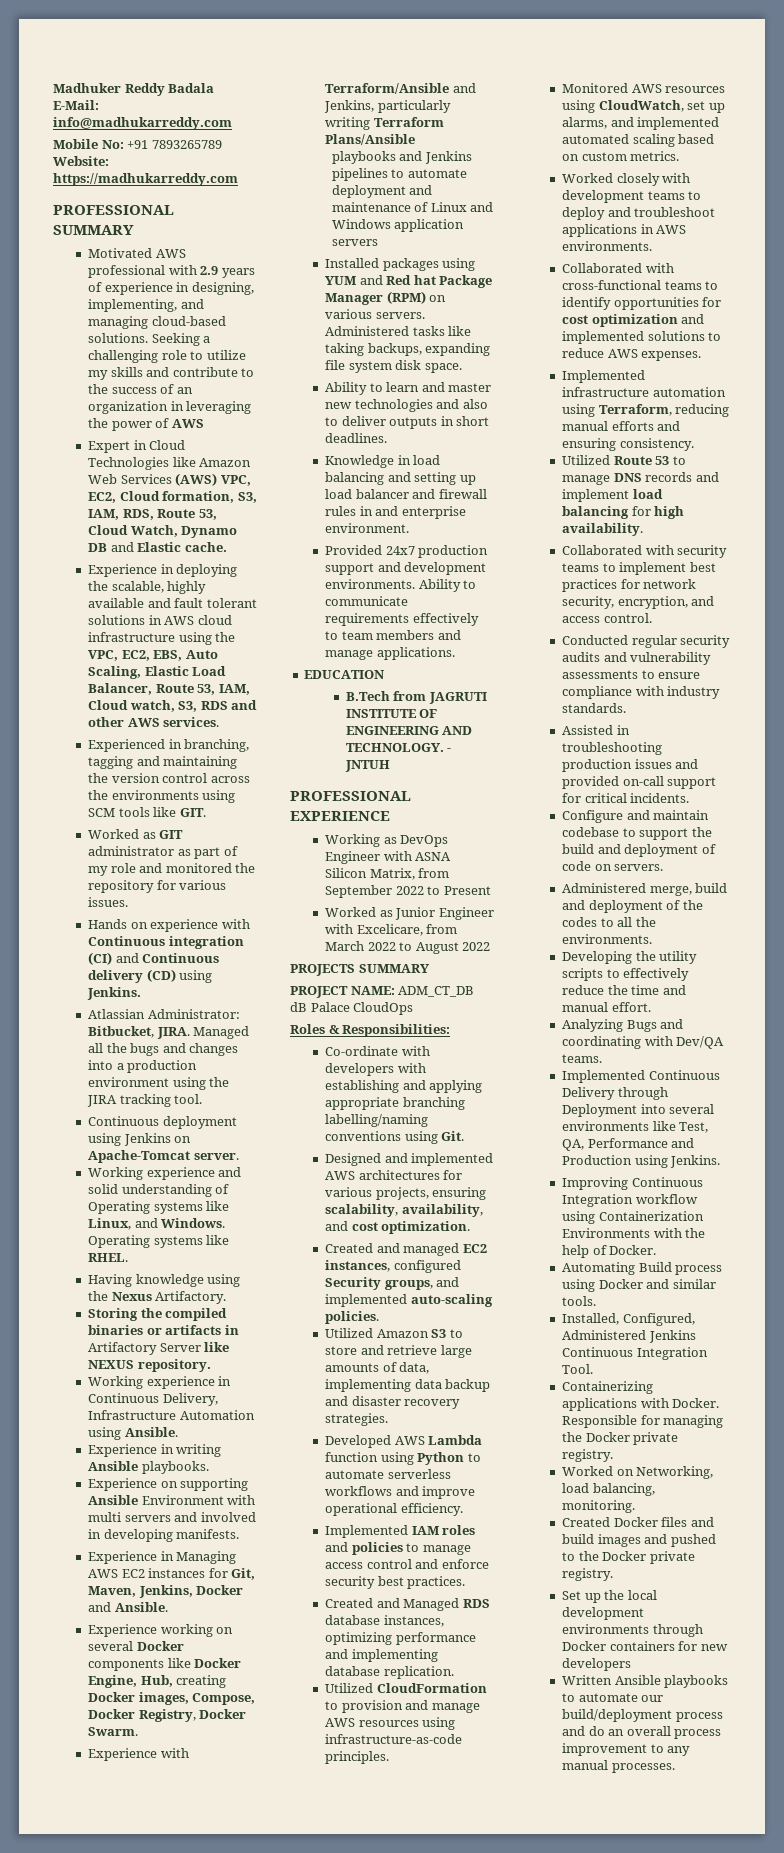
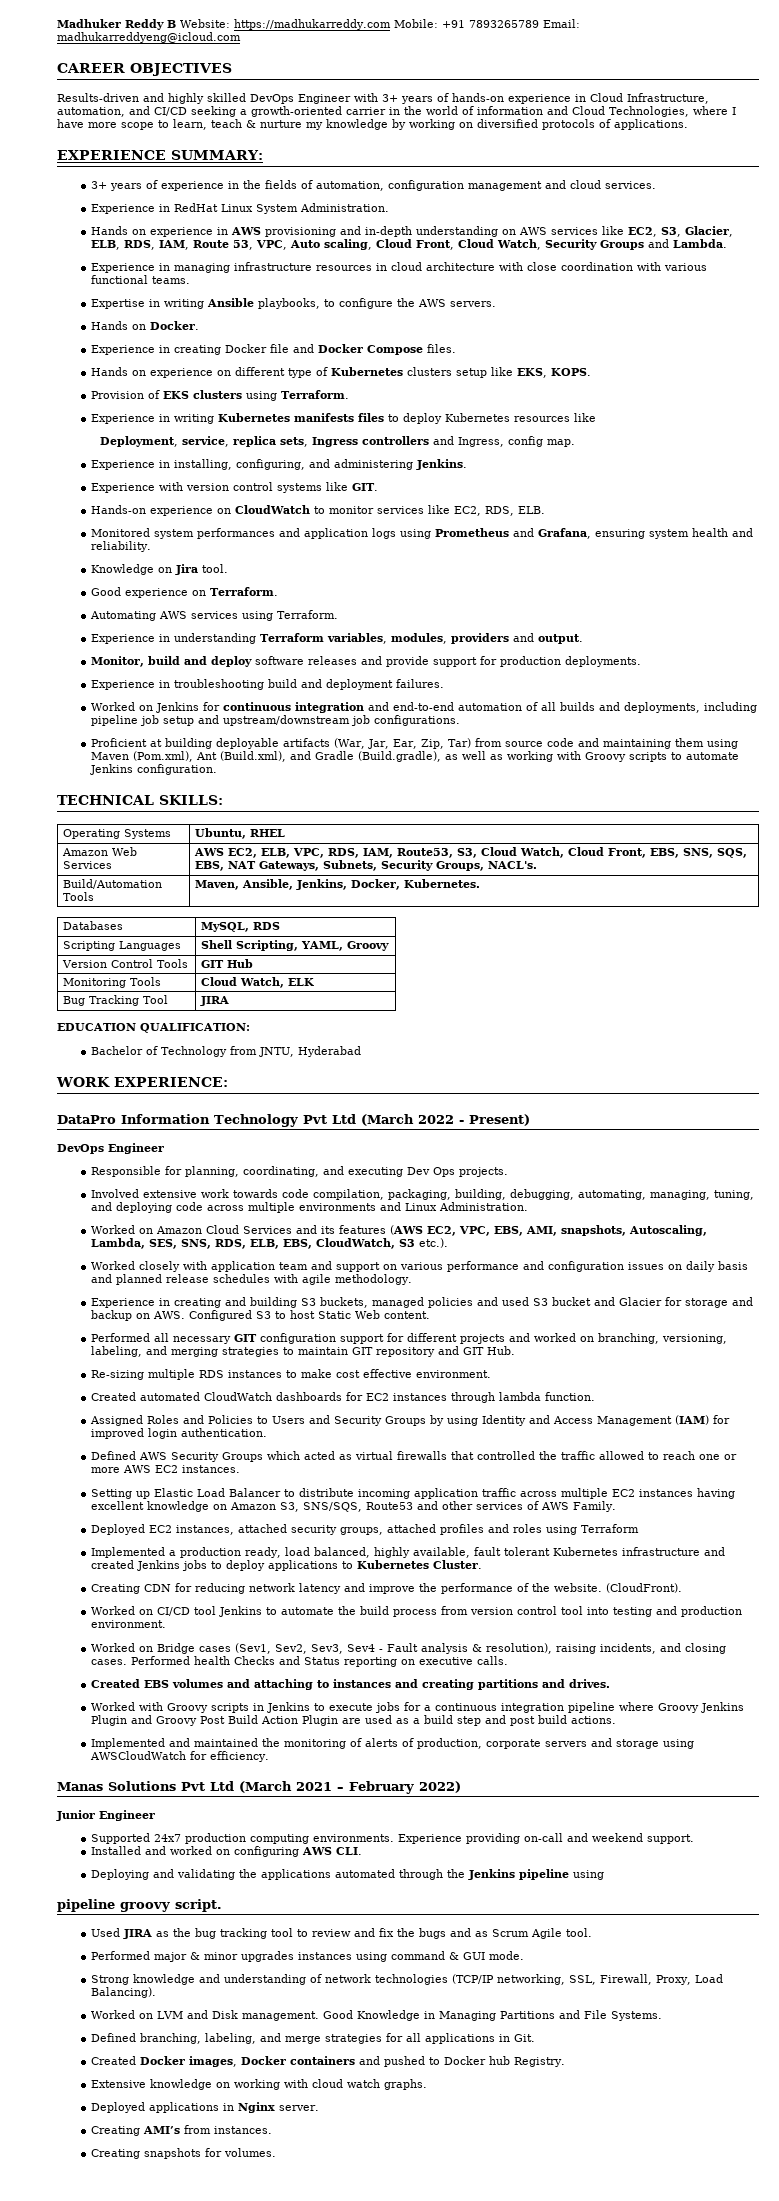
- Madhuker Reddy Badala E-Mail: info@madhukarreddy.com
- Mobile No: +91 7893265789 Website: https://madhukarreddy.com
- PROFESSIONAL SUMMARY
- Motivated AWS professional with 2.9 years of experience in designing, implementing, and managing cloud-based solutions. Seeking a challenging role to utilize my skills and contribute to the success of an organization in leveraging the power of AWS
- Expert in Cloud Technologies like Amazon Web Services (AWS) VPC, EC2, Cloud formation, S3, IAM, RDS, Route 53, Cloud Watch, Dynamo DB and Elastic cache.
- Experience in deploying the scalable, highly available and fault tolerant solutions in AWS cloud infrastructure using the VPC, EC2, EBS, Auto Scaling, Elastic Load Balancer, Route 53, IAM, Cloud watch, S3, RDS and other AWS services.
- Experienced in branching, tagging and maintaining the version control across the environments using SCM tools like GIT.
- Worked as GIT administrator as part of my role and monitored the repository for various issues.
- Hands on experience with Continuous integration (CI) and Continuous delivery (CD) using Jenkins.
- Atlassian Administrator: Bitbucket, JIRA. Managed all the bugs and changes into a production environment using the JIRA tracking tool.
- Continuous deployment using Jenkins on Apache-Tomcat server.
- Working experience and solid understanding of Operating systems like Linux, and Windows. Operating systems like RHEL.
- Having knowledge using the Nexus Artifactory.
- Storing the compiled binaries or artifacts in Artifactory Server like NEXUS repository.
- Working experience in Continuous Delivery, Infrastructure Automation using Ansible.
- Experience in writing Ansible playbooks.
- Experience on supporting Ansible Environment with multi servers and involved in developing manifests.
- Experience in Managing AWS EC2 instances for Git, Maven, Jenkins, Docker and Ansible.
- Experience working on several Docker components like Docker Engine, Hub, creating Docker images, Compose, Docker Registry, Docker Swarm.
- Experience with Terraform/Ansible and Jenkins, particularly writing Terraform Plans/Ansible
- playbooks and Jenkins pipelines to automate deployment and maintenance of Linux and Windows application servers
- Installed packages using YUM and Red hat Package Manager (RPM) on various servers. Administered tasks like taking backups, expanding file system disk space.
- Ability to learn and master new technologies and also to deliver outputs in short deadlines.
- Knowledge in load balancing and setting up load balancer and firewall rules in and enterprise environment.
- Provided 24x7 production support and development environments. Ability to communicate requirements effectively to team members and manage applications.
- EDUCATION
- B.Tech from JAGRUTI INSTITUTE OF ENGINEERING AND TECHNOLOGY. - JNTUH
- PROFESSIONAL EXPERIENCE
- Working as DevOps Engineer with ASNA Silicon Matrix, from September 2022 to Present
- Worked as Junior Engineer with Excelicare, from March 2022 to August 2022
- PROJECTS SUMMARY
- PROJECT NAME: ADM_CT_DB dB Palace CloudOps
- Roles & Responsibilities:
- Co-ordinate with developers with establishing and applying appropriate branching labelling/naming conventions using Git.
- Designed and implemented AWS architectures for various projects, ensuring scalability, availability, and cost optimization.
- Created and managed EC2 instances, configured Security groups, and implemented auto-scaling policies.
- Utilized Amazon S3 to store and retrieve large amounts of data, implementing data backup and disaster recovery strategies.
- Developed AWS Lambda function using Python to automate serverless workflows and improve operational efficiency.
- Implemented IAM roles and policies to manage access control and enforce security best practices.
- Created and Managed RDS database instances, optimizing performance and implementing database replication.
- Utilized CloudFormation to provision and manage AWS resources using infrastructure-as-code principles.
- Monitored AWS resources using CloudWatch, set up alarms, and implemented automated scaling based on custom metrics.
- Worked closely with development teams to deploy and troubleshoot applications in AWS environments.
- Collaborated with cross-functional teams to identify opportunities for cost optimization and implemented solutions to reduce AWS expenses.
- Implemented infrastructure automation using Terraform, reducing manual efforts and ensuring consistency.
- Utilized Route 53 to manage DNS records and implement load balancing for high availability.
- Collaborated with security teams to implement best practices for network security, encryption, and access control.
- Conducted regular security audits and vulnerability assessments to ensure compliance with industry standards.
- Assisted in troubleshooting production issues and provided on-call support for critical incidents.
- Configure and maintain codebase to support the build and deployment of code on servers.
- Administered merge, build and deployment of the codes to all the environments.
- Developing the utility scripts to effectively reduce the time and manual effort.
- Analyzing Bugs and coordinating with Dev/QA teams.
- Implemented Continuous Delivery through Deployment into several environments like Test, QA, Performance and Production using Jenkins.
- Improving Continuous Integration workflow using Containerization Environments with the help of Docker.
- Automating Build process using Docker and similar tools.
- Installed, Configured, Administered Jenkins Continuous Integration Tool.
- Containerizing applications with Docker. Responsible for managing the Docker private registry.
- Worked on Networking, load balancing, monitoring.
- Created Docker files and build images and pushed to the Docker private registry.
- Set up the local development environments through Docker containers for new developers
- Written Ansible playbooks to automate our build/deployment process and do an overall process improvement to any manual processes.
+ Madhuker Reddy B Website: https://madhukarreddy.com Mobile: +91 7893265789 Email: madhukarreddyeng@icloud.com
+ CAREER OBJECTIVES
+ Results-driven and highly skilled DevOps Engineer with 3+ years of hands-on experience in Cloud Infrastructure, automation, and CI/CD seeking a growth-oriented carrier in the world of information and Cloud Technologies, where I have more scope to learn, teach & nurture my knowledge by working on diversified protocols of applications.
+ EXPERIENCE SUMMARY:
+ 3+ years of experience in the fields of automation, configuration management and cloud services.
+ Experience in RedHat Linux System Administration.
+ Hands on experience in AWS provisioning and in-depth understanding on AWS services like EC2, S3, Glacier, ELB, RDS, IAM, Route 53, VPC, Auto scaling, Cloud Front, Cloud Watch, Security Groups and Lambda.
+ Experience in managing infrastructure resources in cloud architecture with close coordination with various functional teams.
+ Expertise in writing Ansible playbooks, to configure the AWS servers.
+ Hands on Docker.
+ Experience in creating Docker file and Docker Compose files.
+ Hands on experience on different type of Kubernetes clusters setup like EKS, KOPS.
+ Provision of EKS clusters using Terraform.
+ Experience in writing Kubernetes manifests files to deploy Kubernetes resources like
+ Deployment, service, replica sets, Ingress controllers and Ingress, config map.
+ Experience in installing, configuring, and administering Jenkins.
+ Experience with version control systems like GIT.
+ Hands-on experience on CloudWatch to monitor services like EC2, RDS, ELB.
+ Monitored system performances and application logs using Prometheus and Grafana, ensuring system health and reliability.
+ Knowledge on Jira tool.
+ Good experience on Terraform.
+ Automating AWS services using Terraform.
+ Experience in understanding Terraform variables, modules, providers and output.
+ Monitor, build and deploy software releases and provide support for production deployments.
+ Experience in troubleshooting build and deployment failures.
+ Worked on Jenkins for continuous integration and end-to-end automation of all builds and deployments, including pipeline job setup and upstream/downstream job configurations.
+ Proficient at building deployable artifacts (War, Jar, Ear, Zip, Tar) from source code and maintaining them using Maven (Pom.xml), Ant (Build.xml), and Gradle (Build.gradle), as well as working with Groovy scripts to automate Jenkins configuration.
+ TECHNICAL SKILLS:
+ Operating Systems | Ubuntu, RHEL
+ Amazon Web Services | AWS EC2, ELB, VPC, RDS, IAM, Route53, S3, Cloud Watch, Cloud Front, EBS, SNS, SQS, EBS, NAT Gateways, Subnets, Security Groups, NACL's.
+ Build/Automation Tools | Maven, Ansible, Jenkins, Docker, Kubernetes.
+ Databases | MySQL, RDS
+ Scripting Languages | Shell Scripting, YAML, Groovy
+ Version Control Tools | GIT Hub
+ Monitoring Tools | Cloud Watch, ELK
+ Bug Tracking Tool | JIRA
+ EDUCATION QUALIFICATION:
+ Bachelor of Technology from JNTU, Hyderabad
+ WORK EXPERIENCE:
+ DataPro Information Technology Pvt Ltd (March 2022 - Present)
+ DevOps Engineer
+ Responsible for planning, coordinating, and executing Dev Ops projects.
+ Involved extensive work towards code compilation, packaging, building, debugging, automating, managing, tuning, and deploying code across multiple environments and Linux Administration.
+ Worked on Amazon Cloud Services and its features (AWS EC2, VPC, EBS, AMI, snapshots, Autoscaling, Lambda, SES, SNS, RDS, ELB, EBS, CloudWatch, S3 etc.).
+ Worked closely with application team and support on various performance and configuration issues on daily basis and planned release schedules with agile methodology.
+ Experience in creating and building S3 buckets, managed policies and used S3 bucket and Glacier for storage and backup on AWS. Configured S3 to host Static Web content.
+ Performed all necessary GIT configuration support for different projects and worked on branching, versioning, labeling, and merging strategies to maintain GIT repository and GIT Hub.
+ Re-sizing multiple RDS instances to make cost effective environment.
+ Created automated CloudWatch dashboards for EC2 instances through lambda function.
+ Assigned Roles and Policies to Users and Security Groups by using Identity and Access Management (IAM) for improved login authentication.
+ Defined AWS Security Groups which acted as virtual firewalls that controlled the traffic allowed to reach one or more AWS EC2 instances.
+ Setting up Elastic Load Balancer to distribute incoming application traffic across multiple EC2 instances having excellent knowledge on Amazon S3, SNS/SQS, Route53 and other services of AWS Family.
+ Deployed EC2 instances, attached security groups, attached profiles and roles using Terraform
+ Implemented a production ready, load balanced, highly available, fault tolerant Kubernetes infrastructure and created Jenkins jobs to deploy applications to Kubernetes Cluster.
+ Creating CDN for reducing network latency and improve the performance of the website. (CloudFront).
+ Worked on CI/CD tool Jenkins to automate the build process from version control tool into testing and production environment.
+ Worked on Bridge cases (Sev1, Sev2, Sev3, Sev4 - Fault analysis & resolution), raising incidents, and closing cases. Performed health Checks and Status reporting on executive calls.
+ Created EBS volumes and attaching to instances and creating partitions and drives.
+ Worked with Groovy scripts in Jenkins to execute jobs for a continuous integration pipeline where Groovy Jenkins Plugin and Groovy Post Build Action Plugin are used as a build step and post build actions.
+ Implemented and maintained the monitoring of alerts of production, corporate servers and storage using AWSCloudWatch for efficiency.
+ Manas Solutions Pvt Ltd (March 2021 – February 2022)
+ Junior Engineer
+ Supported 24x7 production computing environments. Experience providing on-call and weekend support.
+ Installed and worked on configuring AWS CLI.
+ Deploying and validating the applications automated through the Jenkins pipeline using
+ pipeline groovy script.
+ Used JIRA as the bug tracking tool to review and fix the bugs and as Scrum Agile tool.
+ Performed major & minor upgrades instances using command & GUI mode.
+ Strong knowledge and understanding of network technologies (TCP/IP networking, SSL, Firewall, Proxy, Load Balancing).
+ Worked on LVM and Disk management. Good Knowledge in Managing Partitions and File Systems.
+ Defined branching, labeling, and merge strategies for all applications in Git.
+ Created Docker images, Docker containers and pushed to Docker hub Registry.
+ Extensive knowledge on working with cloud watch graphs.
+ Deployed applications in Nginx server.
+ Creating AMI’s from instances.
+ Creating snapshots for volumes.

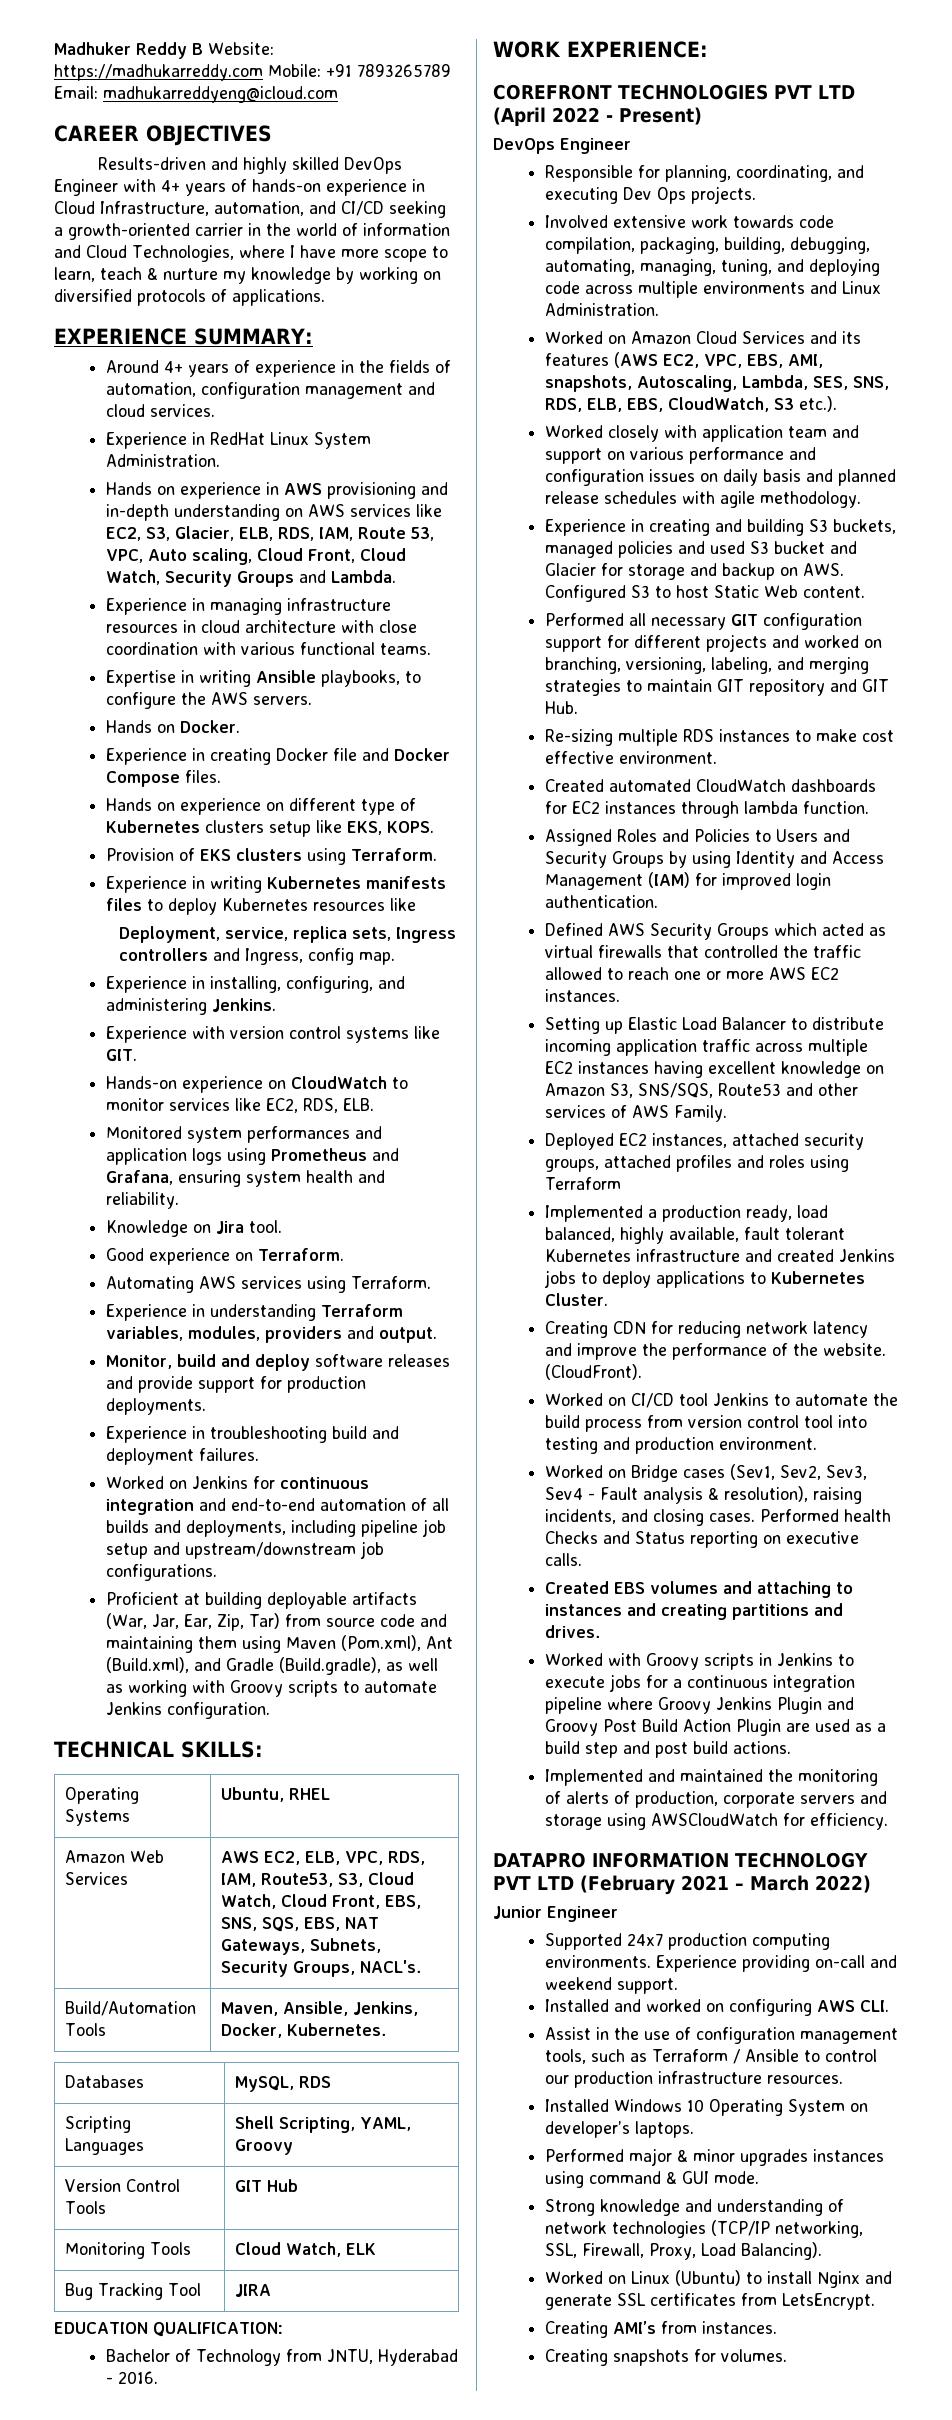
- Results-driven and highly skilled DevOps Engineer with 3+ years of hands-on experience in Cloud Infrastructure, automation, and CI/CD seeking a growth-oriented carrier in the world of information and Cloud Technologies, where I have more scope to learn, teach & nurture my knowledge by working on diversified protocols of applications.
+ Results-driven and highly skilled DevOps Engineer with 4+ years of hands-on experience in Cloud Infrastructure, automation, and CI/CD seeking a growth-oriented carrier in the world of information and Cloud Technologies, where I have more scope to learn, teach & nurture my knowledge by working on diversified protocols of applications.
- 3+ years of experience in the fields of automation, configuration management and cloud services.
+ Around 4+ years of experience in the fields of automation, configuration management and cloud services.
- Bachelor of Technology from JNTU, Hyderabad
+ Bachelor of Technology from JNTU, Hyderabad - 2016.
- DataPro Information Technology Pvt Ltd (March 2022 - Present)
+ COREFRONT TECHNOLOGIES PVT LTD (April 2022 - Present)
- Manas Solutions Pvt Ltd (March 2021 – February 2022)
+ DATAPRO INFORMATION TECHNOLOGY PVT LTD (February 2021 – March 2022)
- Deploying and validating the applications automated through the Jenkins pipeline using
- pipeline groovy script.
- Used JIRA as the bug tracking tool to review and fix the bugs and as Scrum Agile tool.
+ Assist in the use of configuration management tools, such as Terraform / Ansible to control our production infrastructure resources.
+ Installed Windows 10 Operating System on developer’s laptops.
- Worked on LVM and Disk management. Good Knowledge in Managing Partitions and File Systems.
- Defined branching, labeling, and merge strategies for all applications in Git.
- Created Docker images, Docker containers and pushed to Docker hub Registry.
- Extensive knowledge on working with cloud watch graphs.
- Deployed applications in Nginx server.
+ Worked on Linux (Ubuntu) to install Nginx and generate SSL certificates from LetsEncrypt.

